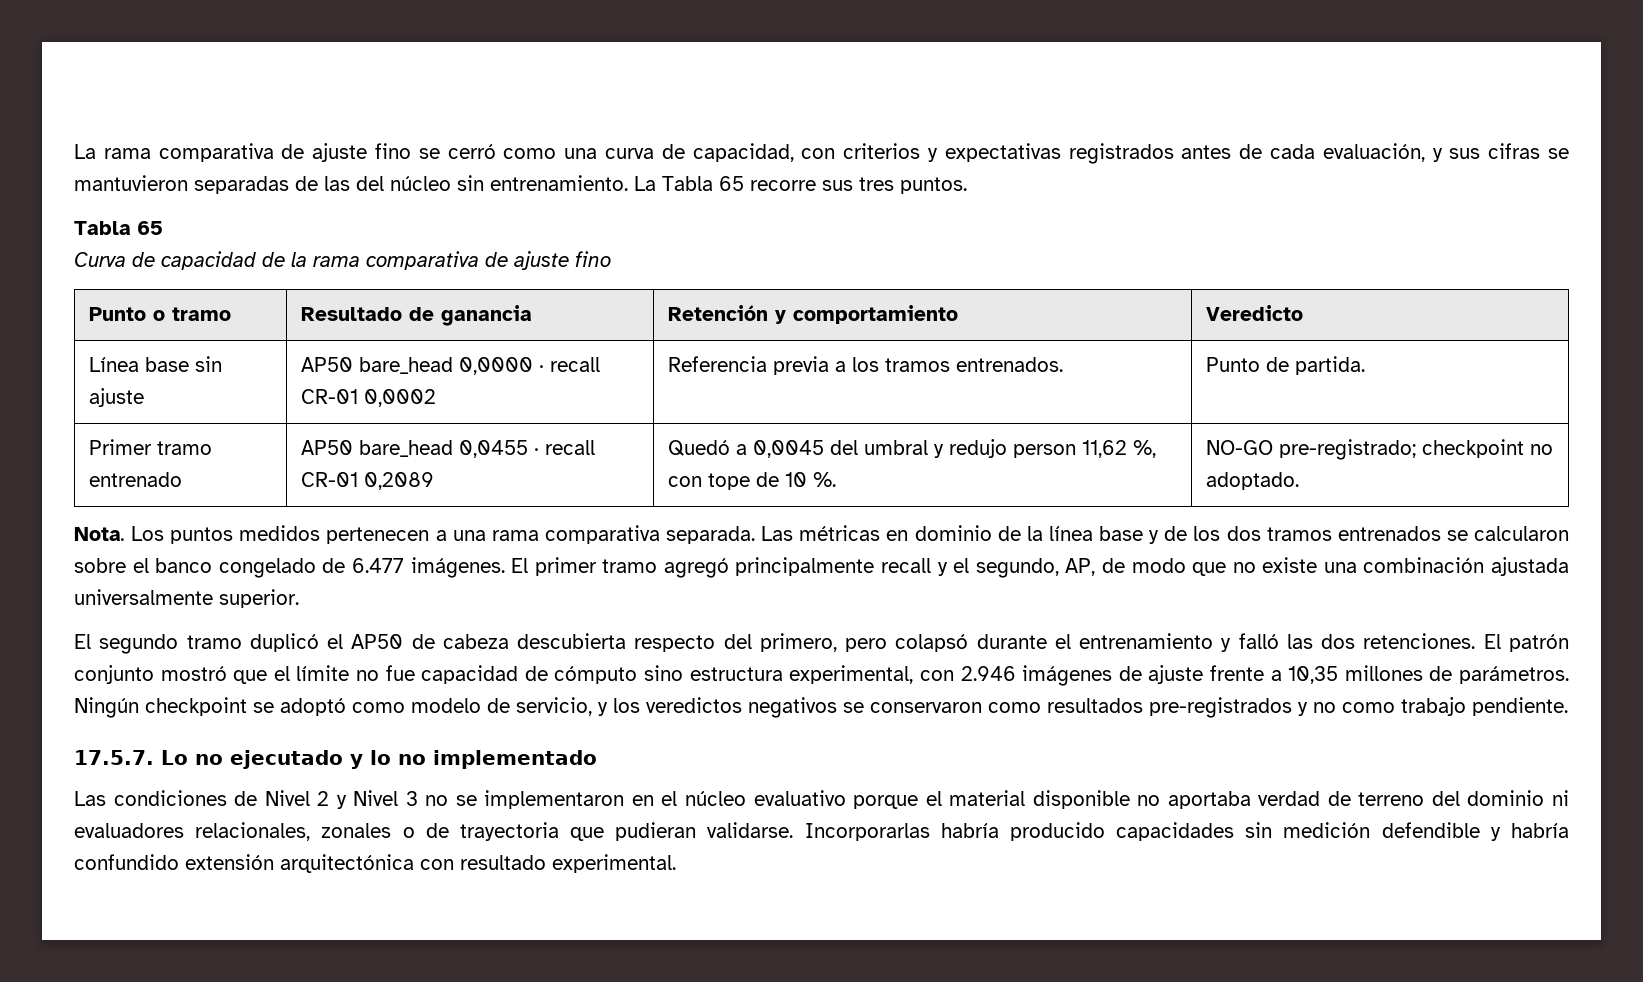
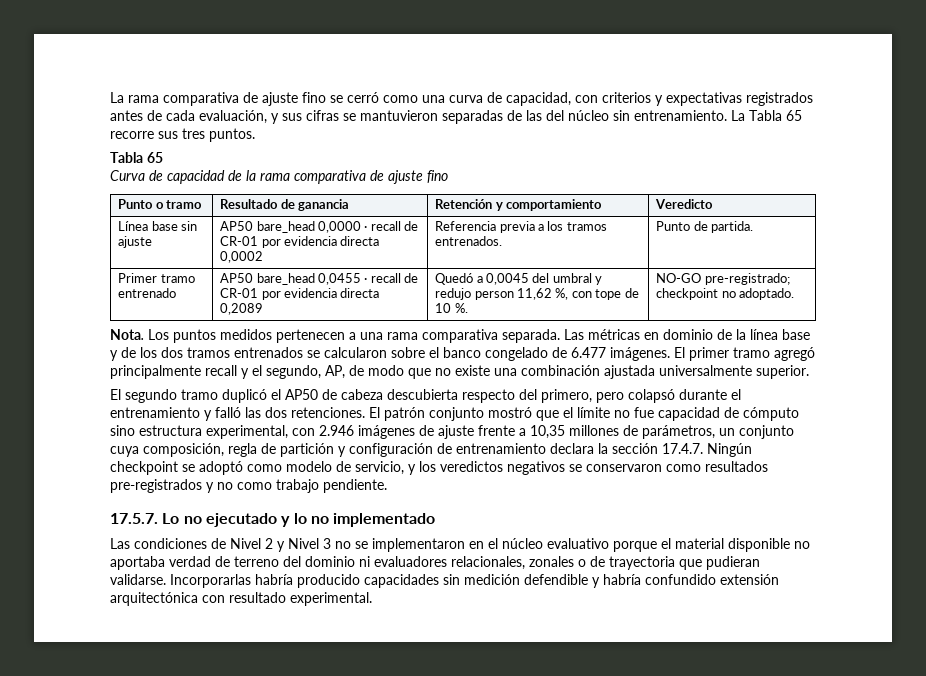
- Línea base sin ajuste | AP50 bare_head 0,0000 · recall CR-01 0,0002 | Referencia previa a los tramos entrenados. | Punto de partida.
+ Línea base sin ajuste | AP50 bare_head 0,0000 · recall de CR-01 por evidencia directa 0,0002 | Referencia previa a los tramos entrenados. | Punto de partida.
- Primer tramo entrenado | AP50 bare_head 0,0455 · recall CR-01 0,2089 | Quedó a 0,0045 del umbral y redujo person 11,62 %, con tope de 10 %. | NO-GO pre-registrado; checkpoint no adoptado.
+ Primer tramo entrenado | AP50 bare_head 0,0455 · recall de CR-01 por evidencia directa 0,2089 | Quedó a 0,0045 del umbral y redujo person 11,62 %, con tope de 10 %. | NO-GO pre-registrado; checkpoint no adoptado.
- El patrón conjunto mostró que el límite no fue capacidad de cómputo sino estructura experimental, con 2.946 imágenes de ajuste frente a 10,35 millones de parámetros. Ningún checkpoint se adoptó como modelo de servicio, y los veredictos negativos se conservaron como resultados pre-registrados y no como trabajo pendiente.
+ El patrón conjunto mostró que el límite no fue capacidad de cómputo sino estructura experimental, con 2.946 imágenes de ajuste frente a 10,35 millones de parámetros, un conjunto cuya composición, regla de partición y configuración de entrenamiento declara la sección 17.4.7. Ningún checkpoint se adoptó como modelo de servicio, y los veredictos negativos se conservaron como resultados pre-registrados y no como trabajo pendiente.

